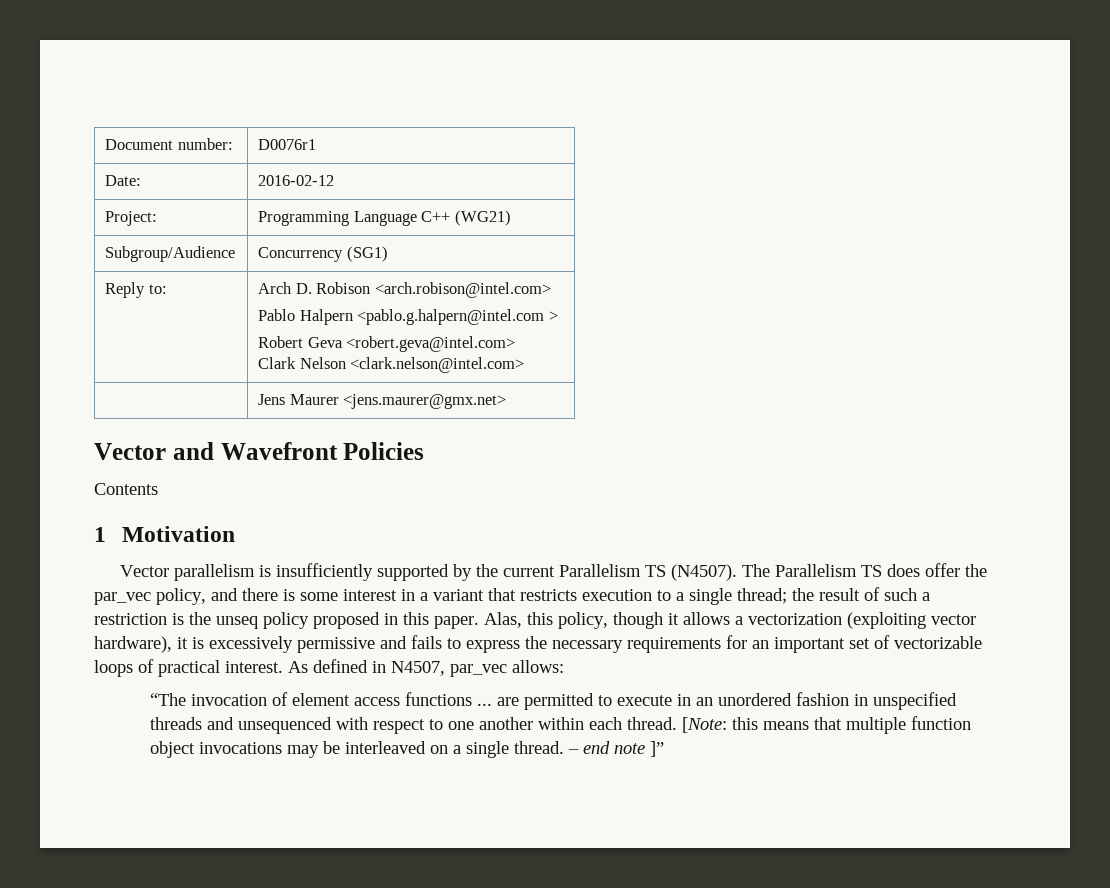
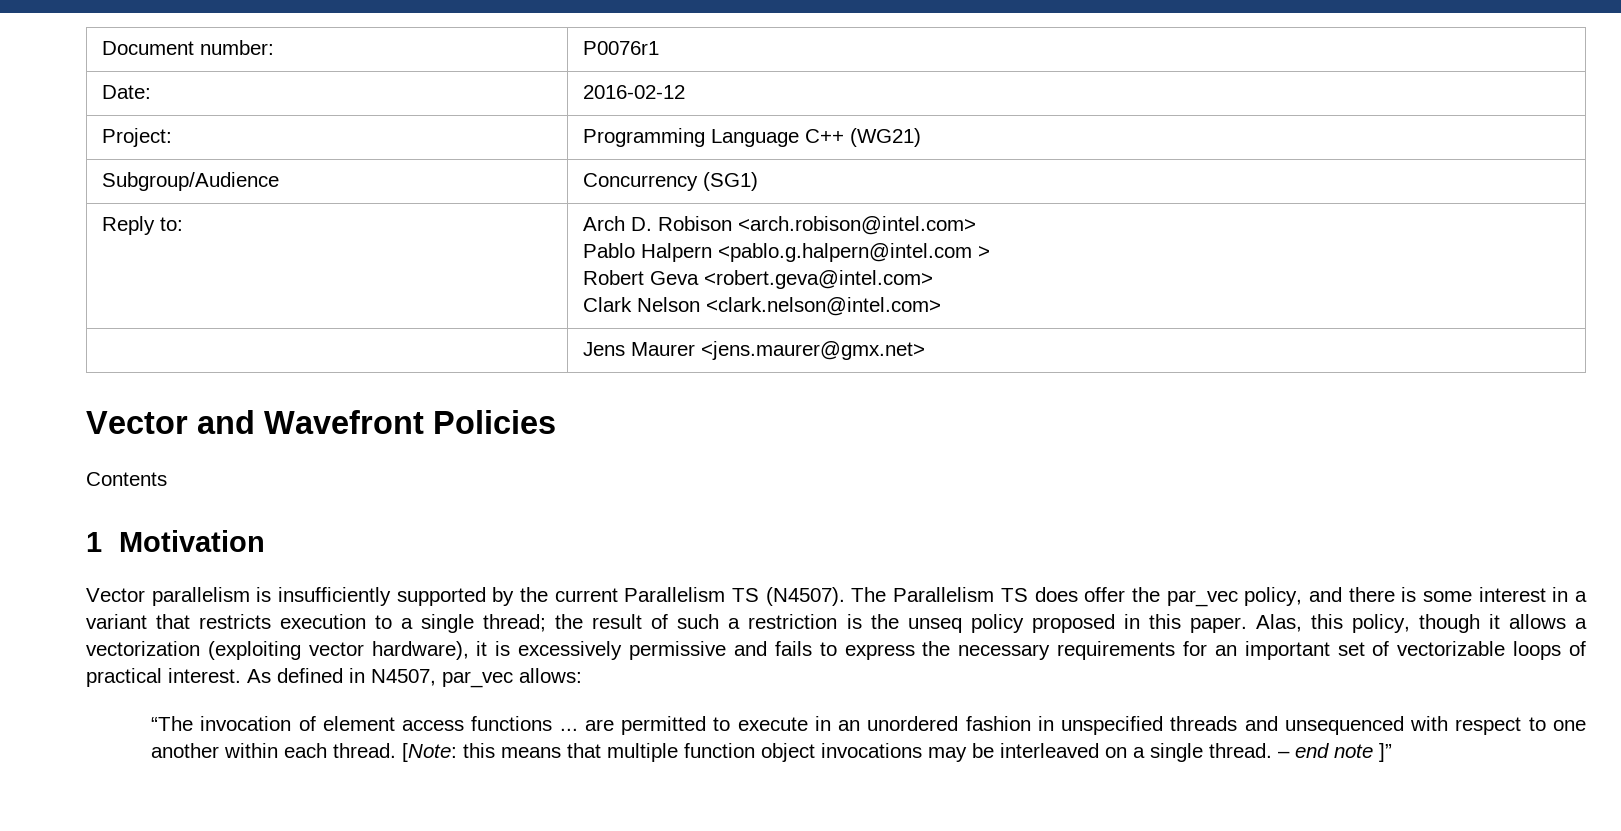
- Document number: | D0076r1
+ Document number: | P0076r1

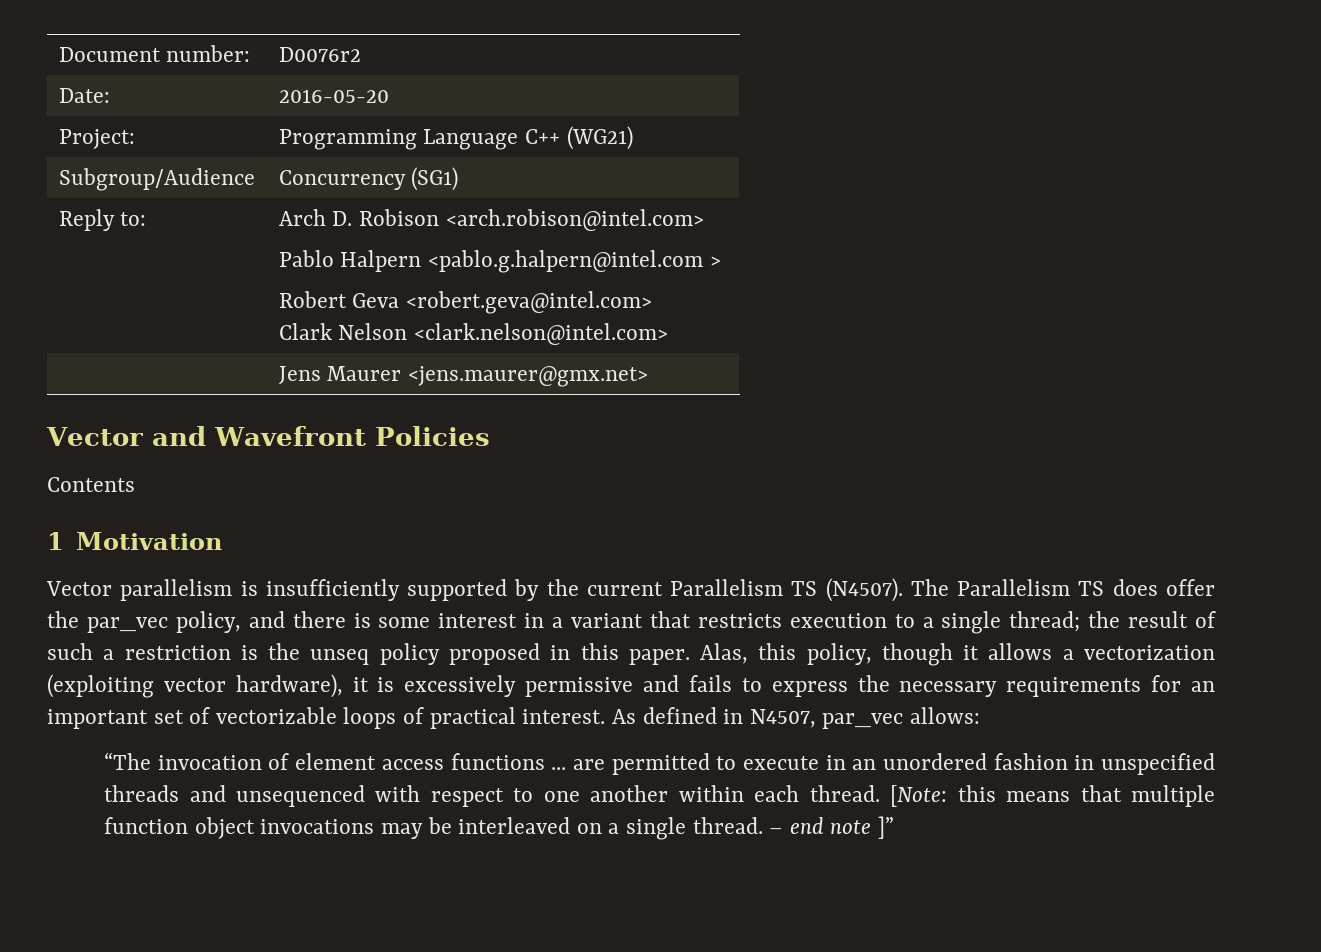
- Document number: | P0076r1
+ Document number: | D0076r2
- Date: | 2016-02-12
+ Date: | 2016-05-20

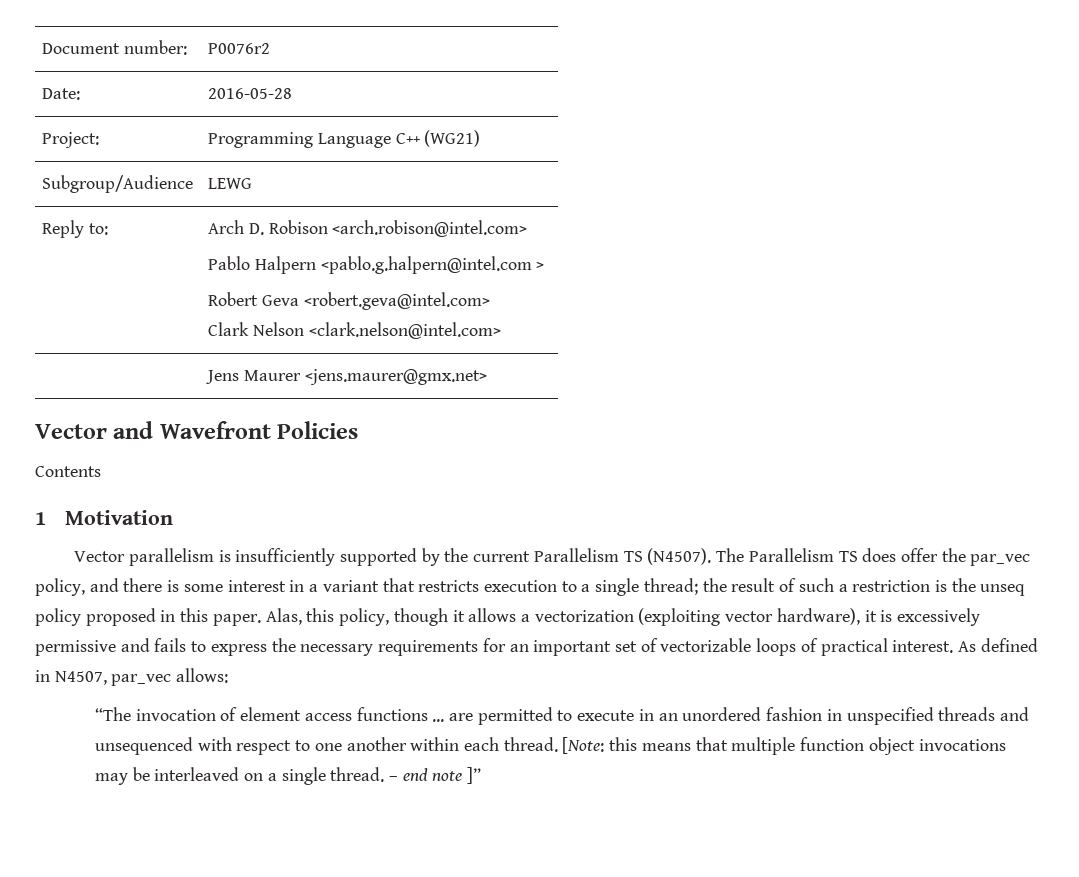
- Document number: | D0076r2
+ Document number: | P0076r2
- Date: | 2016-05-20
+ Date: | 2016-05-28
- Subgroup/Audience | Concurrency (SG1)
+ Subgroup/Audience | LEWG

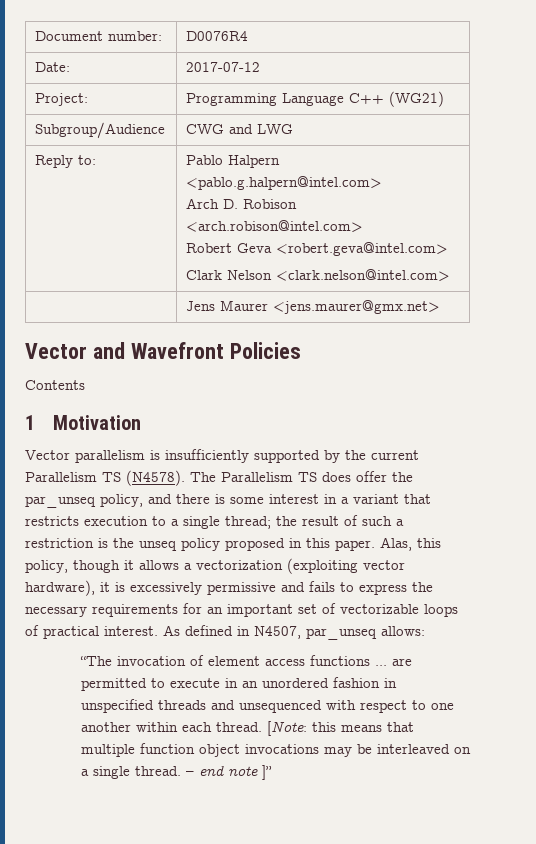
- Document number: | P0076r2
+ Document number: | D0076R4
- Date: | 2016-05-28
+ Date: | 2017-07-12
- Subgroup/Audience | LEWG
+ Subgroup/Audience | CWG and LWG
- Reply to: | Arch D. Robison <arch.robison@intel.com>
- Pablo Halpern <pablo.g.halpern@intel.com >
+ Reply to: | Pablo Halpern <pablo.g.halpern@intel.com>
+ Arch D. Robison <arch.robison@intel.com>
- Vector parallelism is insufficiently supported by the current Parallelism TS (N4507).
+ Vector parallelism is insufficiently supported by the current Parallelism TS (N4578).
- The Parallelism TS does offer the par_vec policy, and there is some interest in a variant that restricts execution to a single thread; the result of such a restriction is the unseq policy proposed in this paper.
+ The Parallelism TS does offer the par_unseq policy, and there is some interest in a variant that restricts execution to a single thread; the result of such a restriction is the unseq policy proposed in this paper.
- As defined in N4507, par_vec allows:
+ As defined in N4507, par_unseq allows:

